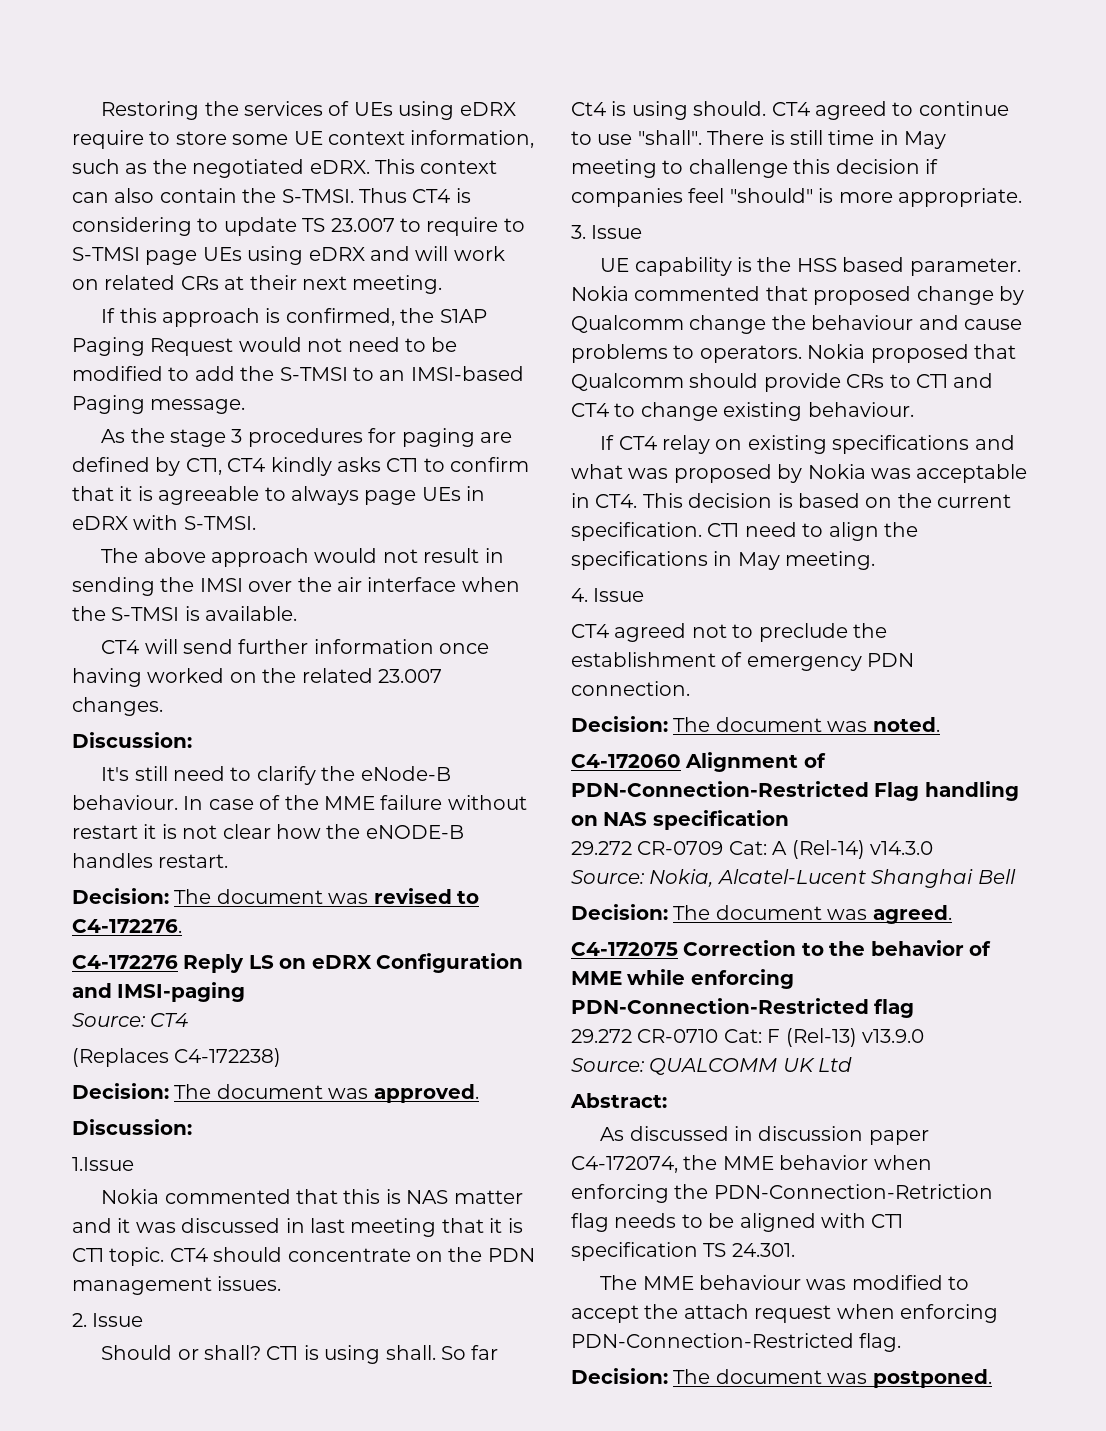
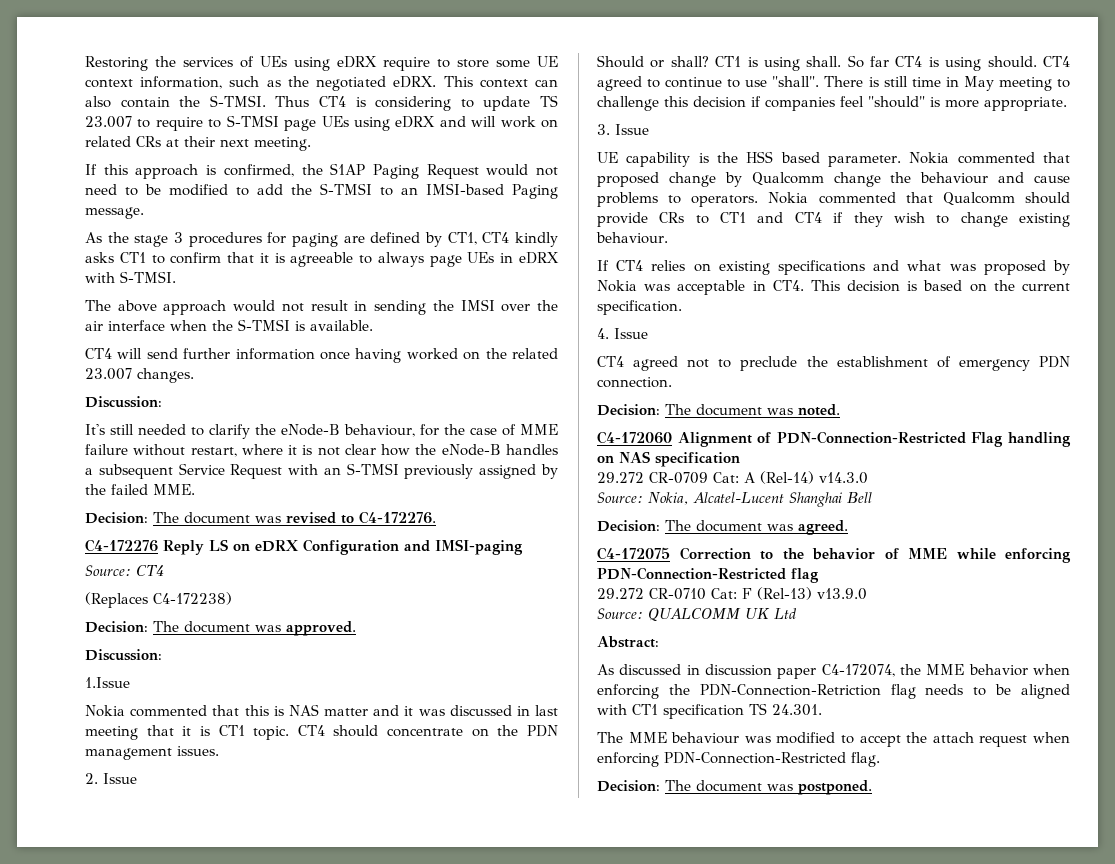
- It's still need to clarify the eNode-B behaviour. In case of the MME failure without restart it is not clear how the eNODE-B handles restart.
+ It's still needed to clarify the eNode-B behaviour, for the case of MME failure without restart, where it is not clear how the eNode-B handles a subsequent Service Request with an S-TMSI previously assigned by the failed MME.
- So far Ct4 is using should.
+ So far CT4 is using should.
- Nokia proposed that Qualcomm should provide CRs to CT1 and CT4 to change existing behaviour.
+ Nokia commented that Qualcomm should provide CRs to CT1 and CT4 if they wish to change existing behaviour.
- If CT4 relay on existing specifications and what was proposed by Nokia was acceptable in CT4. This decision is based on the current specification. CT1 need to align the specifications in May meeting.
+ If CT4 relies on existing specifications and what was proposed by Nokia was acceptable in CT4. This decision is based on the current specification.

